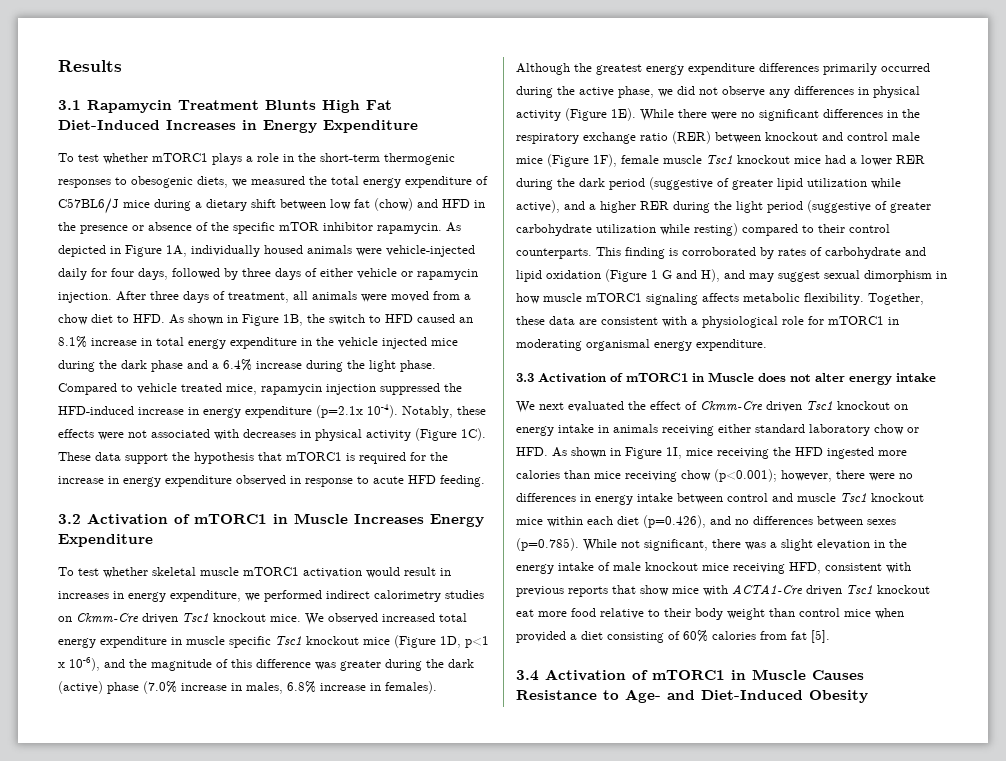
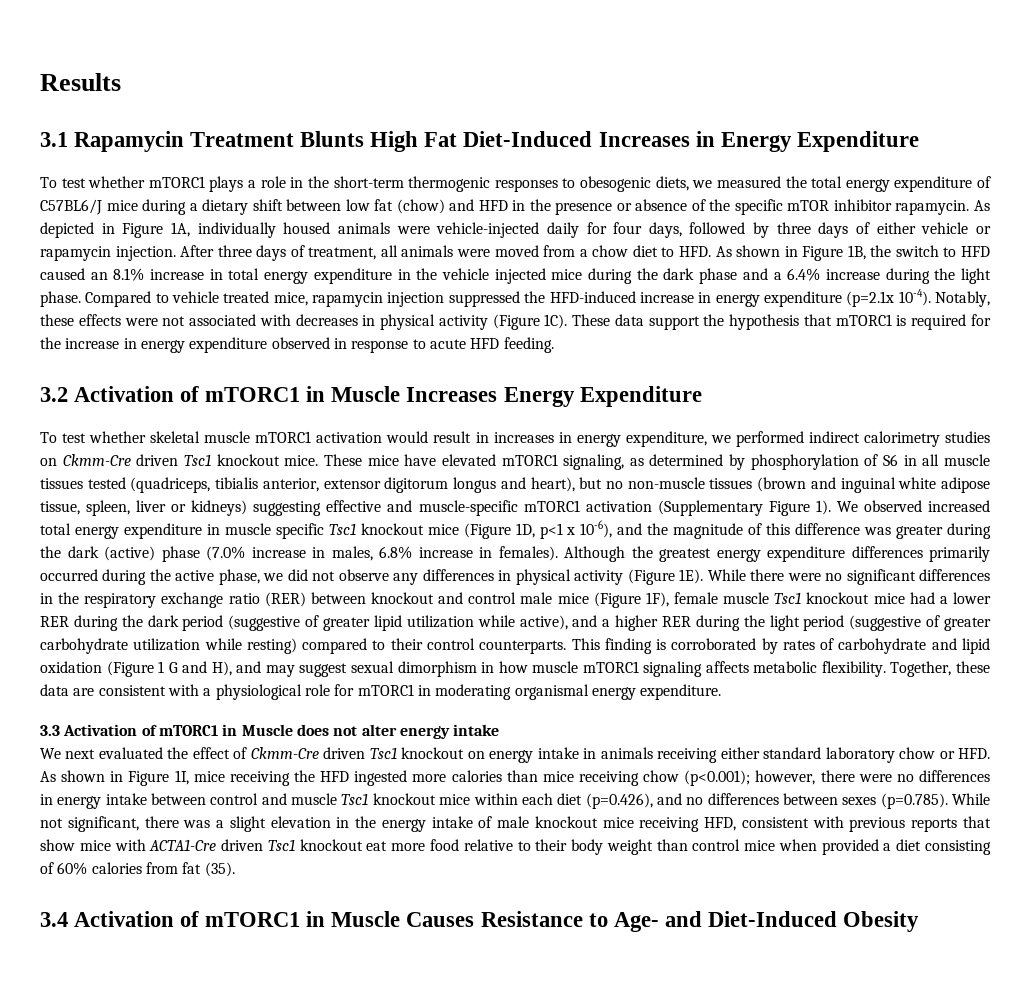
+ These mice have elevated mTORC1 signaling, as determined by phosphorylation of S6 in all muscle tissues tested (quadriceps, tibialis anterior, extensor digitorum longus and heart), but no non-muscle tissues (brown and inguinal white adipose tissue, spleen, liver or kidneys) suggesting effective and muscle-specific mTORC1 activation (Supplementary Figure 1).
- however, there were no differences in energy intake between control and muscle Tsc1 knockout mice within each diet (p=0.426), and no differences between sexes (p=0.785). While not significant, there was a slight elevation in the energy intake of male knockout mice receiving HFD, consistent with previous reports that show mice with ACTA1-Cre driven Tsc1 knockout eat more food relative to their body weight than control mice when provided a diet consisting of 60% calories from fat [5].
+ however, there were no differences in energy intake between control and muscle Tsc1 knockout mice within each diet (p=0.426), and no differences between sexes (p=0.785). While not significant, there was a slight elevation in the energy intake of male knockout mice receiving HFD, consistent with previous reports that show mice with ACTA1-Cre driven Tsc1 knockout eat more food relative to their body weight than control mice when provided a diet consisting of 60% calories from fat (35).

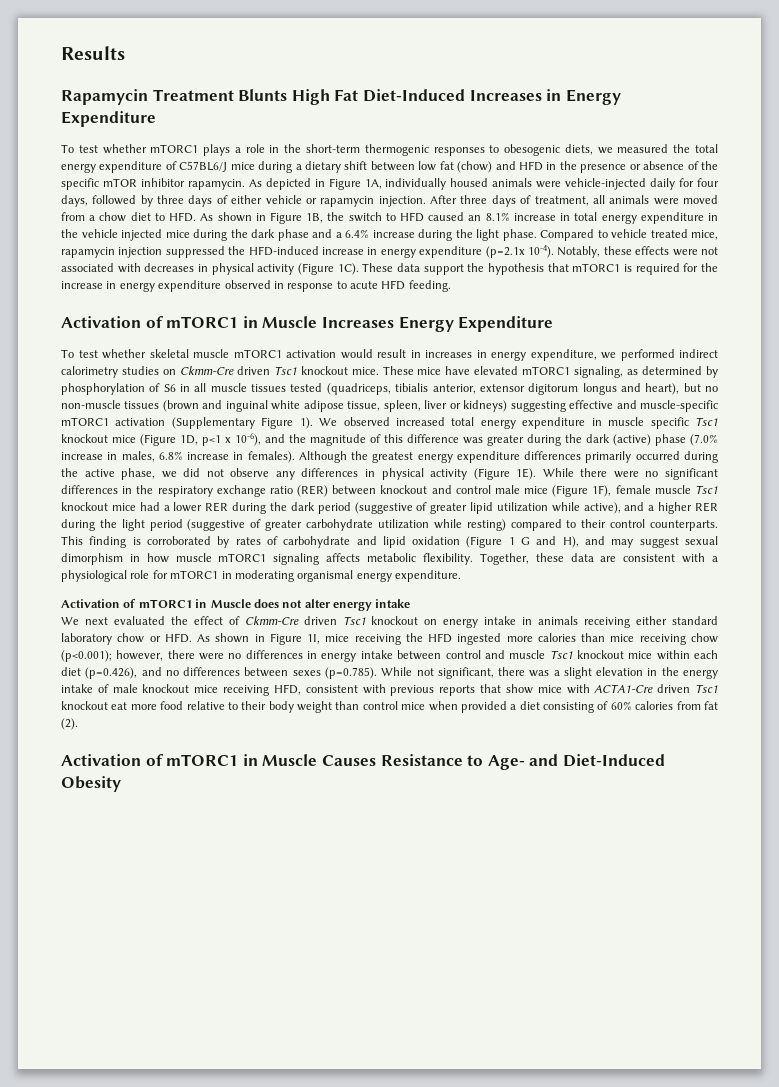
- 3.1 Rapamycin Treatment Blunts High Fat Diet-Induced Increases in Energy Expenditure
+ Rapamycin Treatment Blunts High Fat Diet-Induced Increases in Energy Expenditure
- 3.2 Activation of mTORC1 in Muscle Increases Energy Expenditure
+ Activation of mTORC1 in Muscle Increases Energy Expenditure
- 3.3 Activation of mTORC1 in Muscle does not alter energy intake
+ Activation of mTORC1 in Muscle does not alter energy intake
- however, there were no differences in energy intake between control and muscle Tsc1 knockout mice within each diet (p=0.426), and no differences between sexes (p=0.785). While not significant, there was a slight elevation in the energy intake of male knockout mice receiving HFD, consistent with previous reports that show mice with ACTA1-Cre driven Tsc1 knockout eat more food relative to their body weight than control mice when provided a diet consisting of 60% calories from fat (35).
- 3.4 Activation of mTORC1 in Muscle Causes Resistance to Age- and Diet-Induced Obesity
+ however, there were no differences in energy intake between control and muscle Tsc1 knockout mice within each diet (p=0.426), and no differences between sexes (p=0.785). While not significant, there was a slight elevation in the energy intake of male knockout mice receiving HFD, consistent with previous reports that show mice with ACTA1-Cre driven Tsc1 knockout eat more food relative to their body weight than control mice when provided a diet consisting of 60% calories from fat (2).
+ Activation of mTORC1 in Muscle Causes Resistance to Age- and Diet-Induced Obesity

